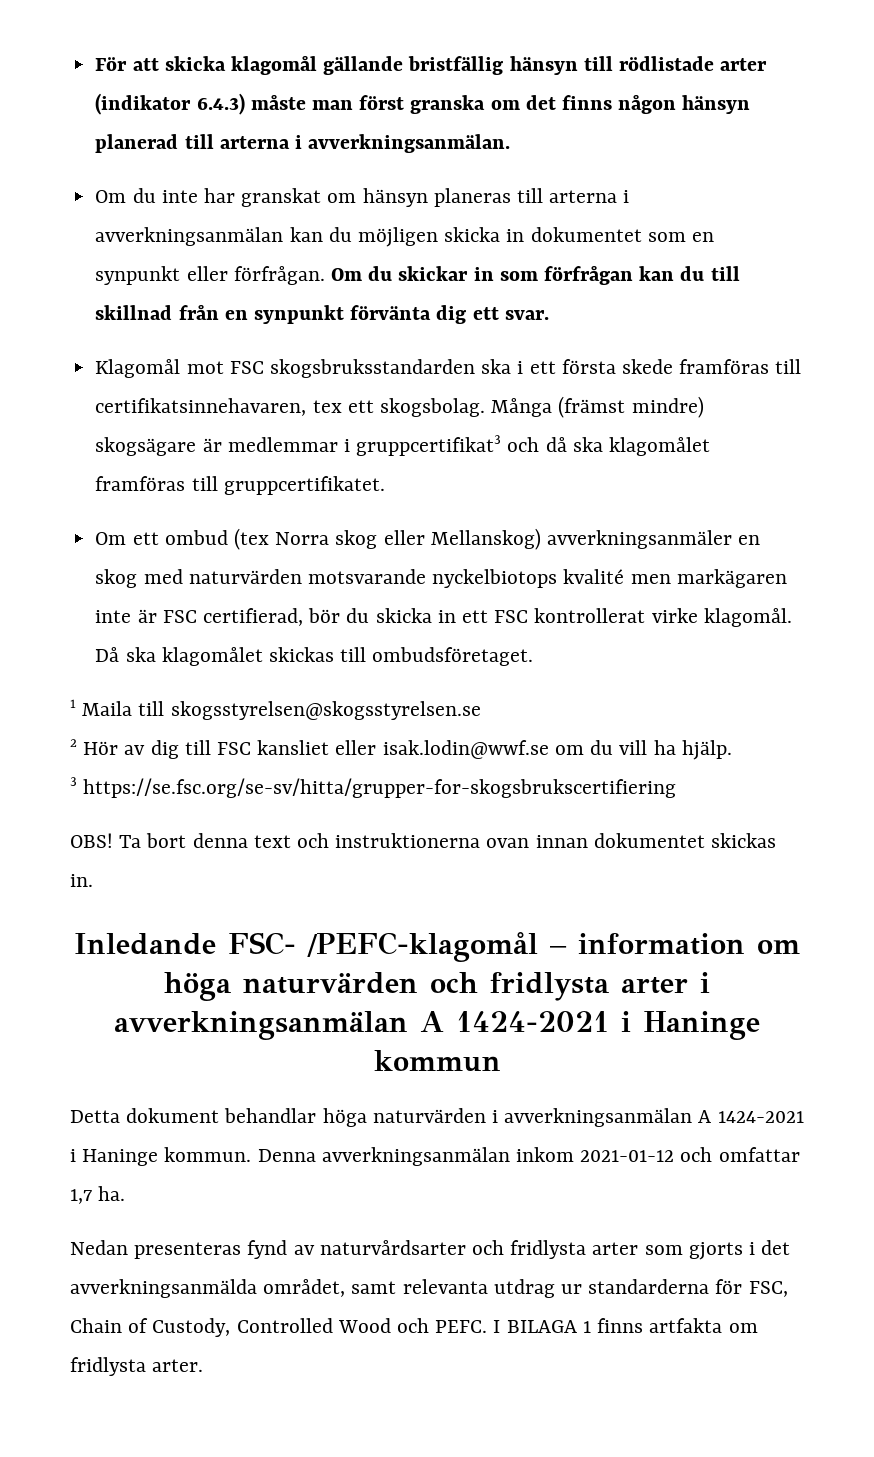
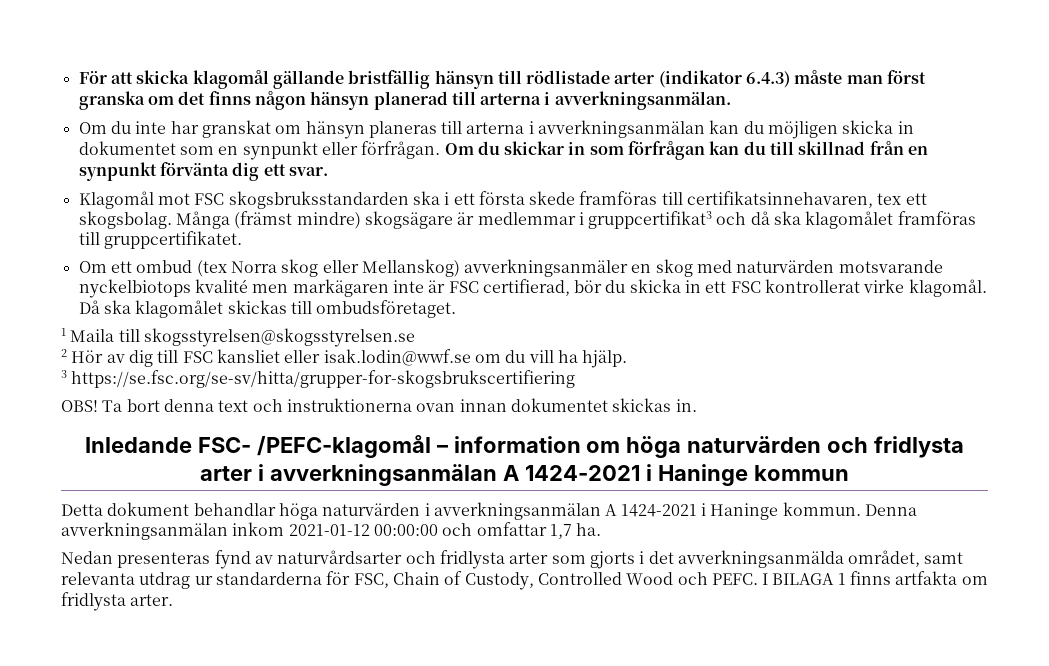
- Denna avverkningsanmälan inkom 2021-01-12 och omfattar 1,7 ha.
+ Denna avverkningsanmälan inkom 2021-01-12 00:00:00 och omfattar 1,7 ha.

